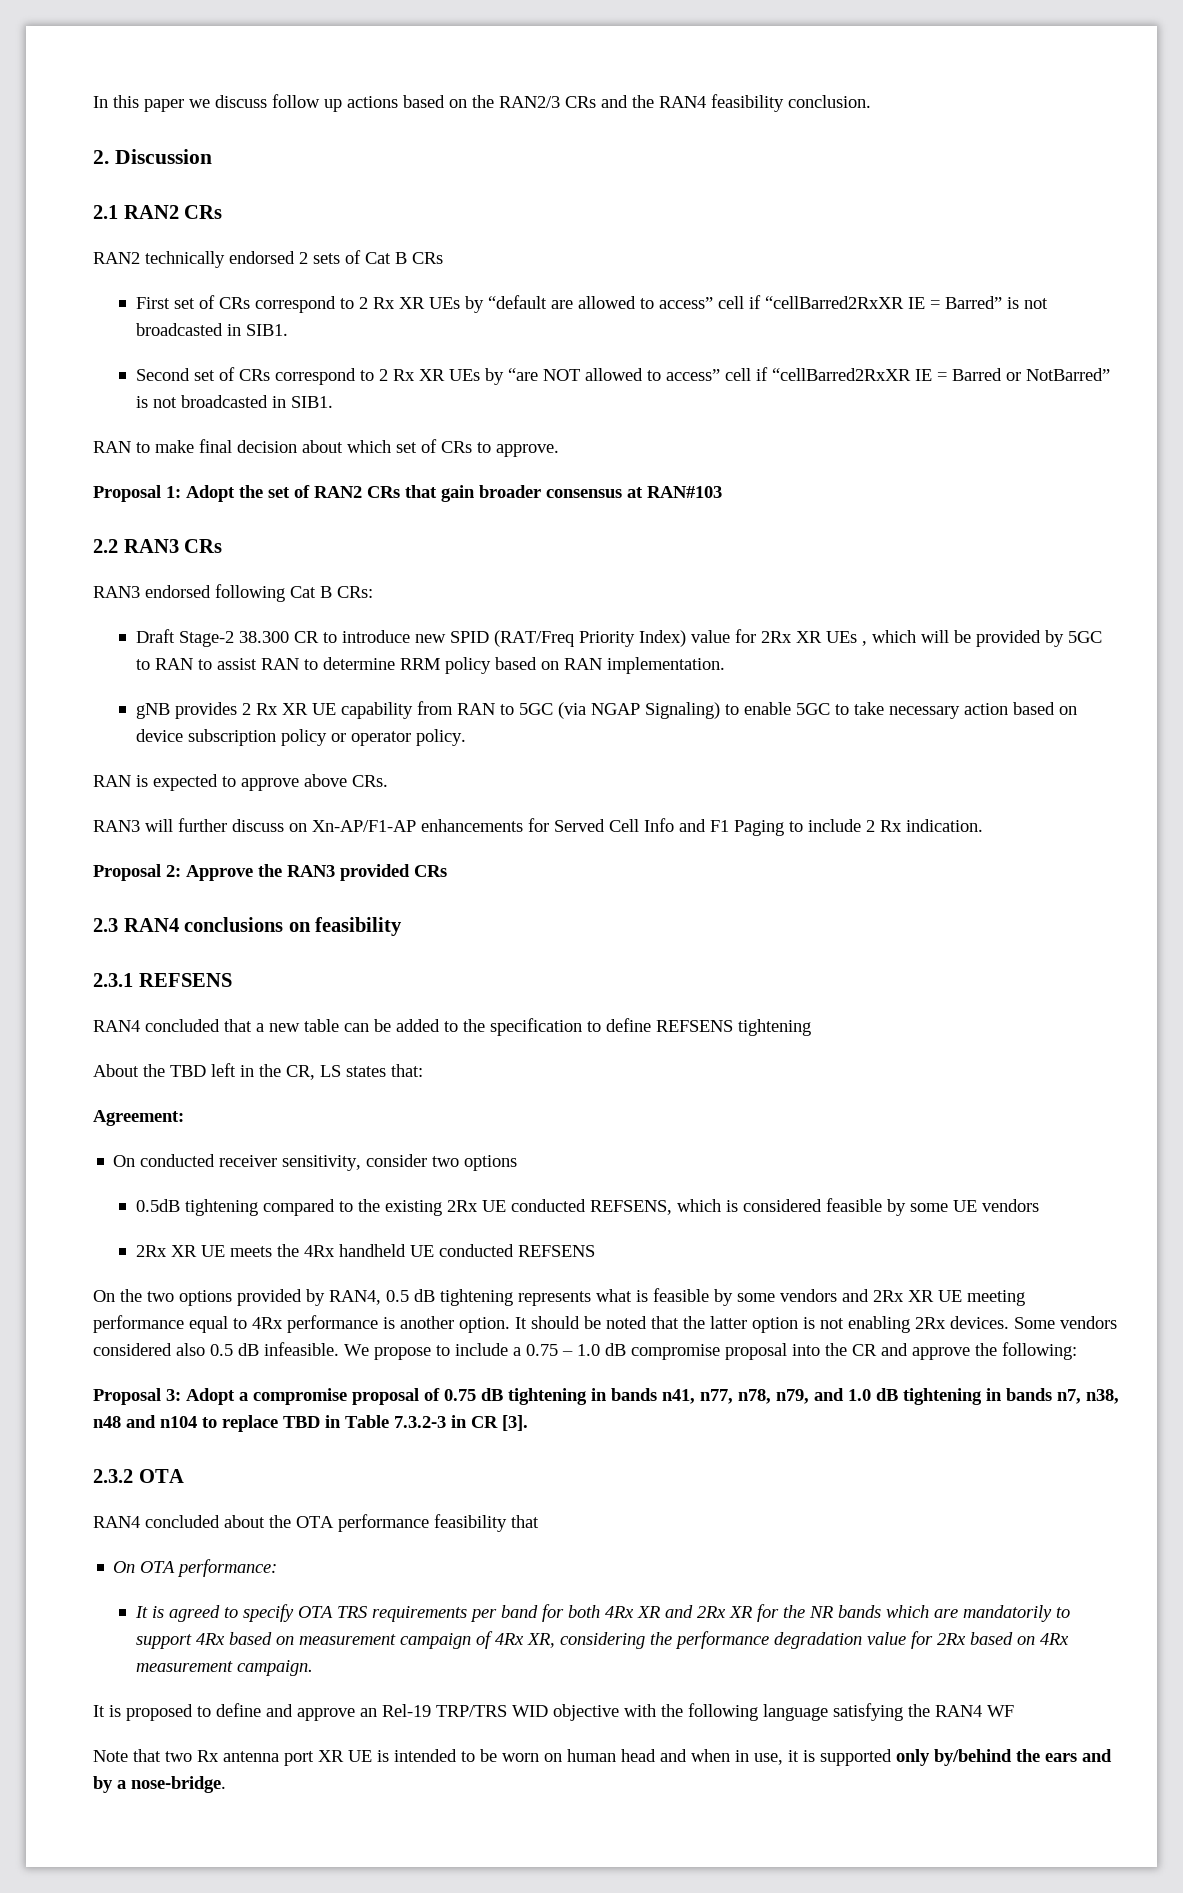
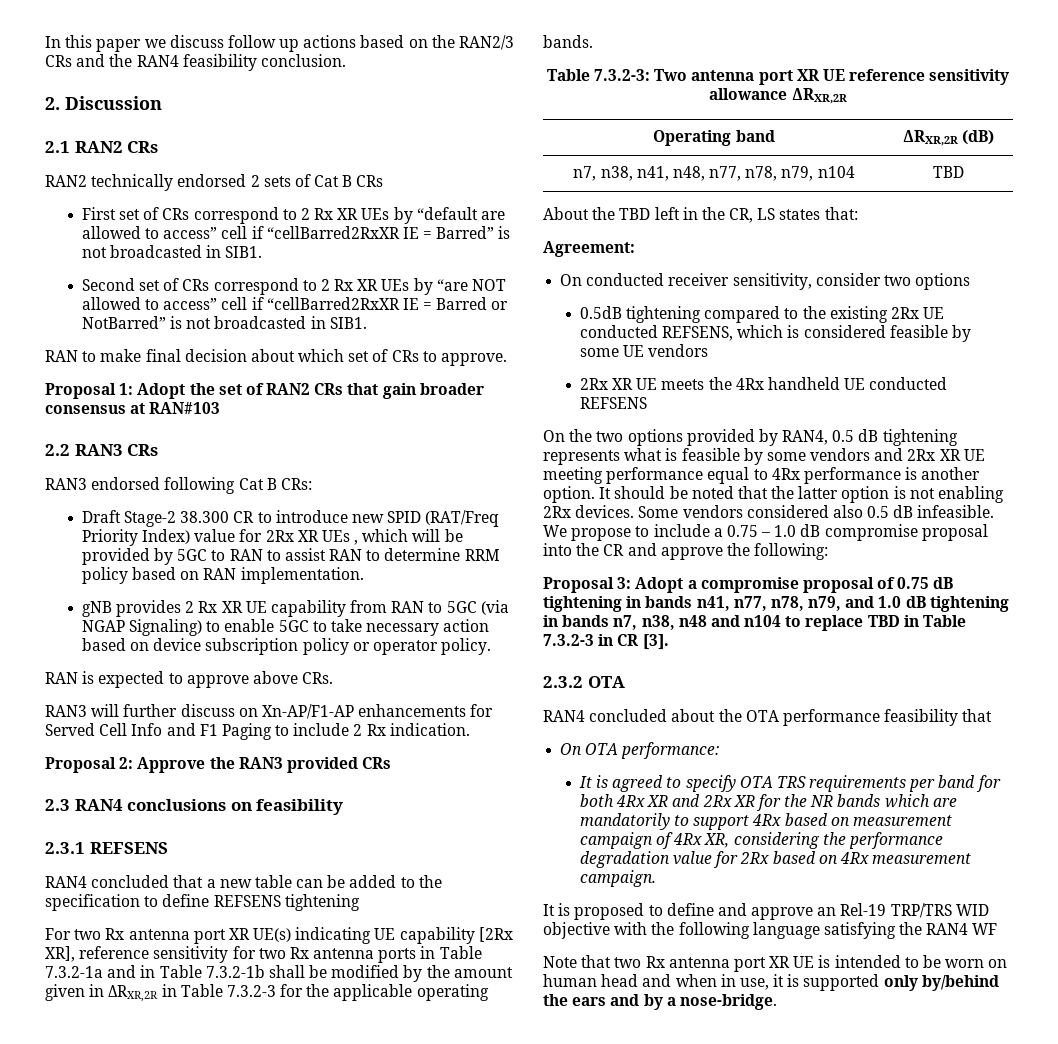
+ For two Rx antenna port XR UE(s) indicating UE capability [2Rx XR], reference sensitivity for two Rx antenna ports in Table 7.3.2-1a and in Table 7.3.2-1b shall be modified by the amount given in ΔRXR,2R in Table 7.3.2-3 for the applicable operating bands.
+ Table 7.3.2-3: Two antenna port XR UE reference sensitivity allowance ΔRXR,2R
+ Operating band | ΔRXR,2R (dB)
+ n7, n38, n41, n48, n77, n78, n79, n104 | TBD

